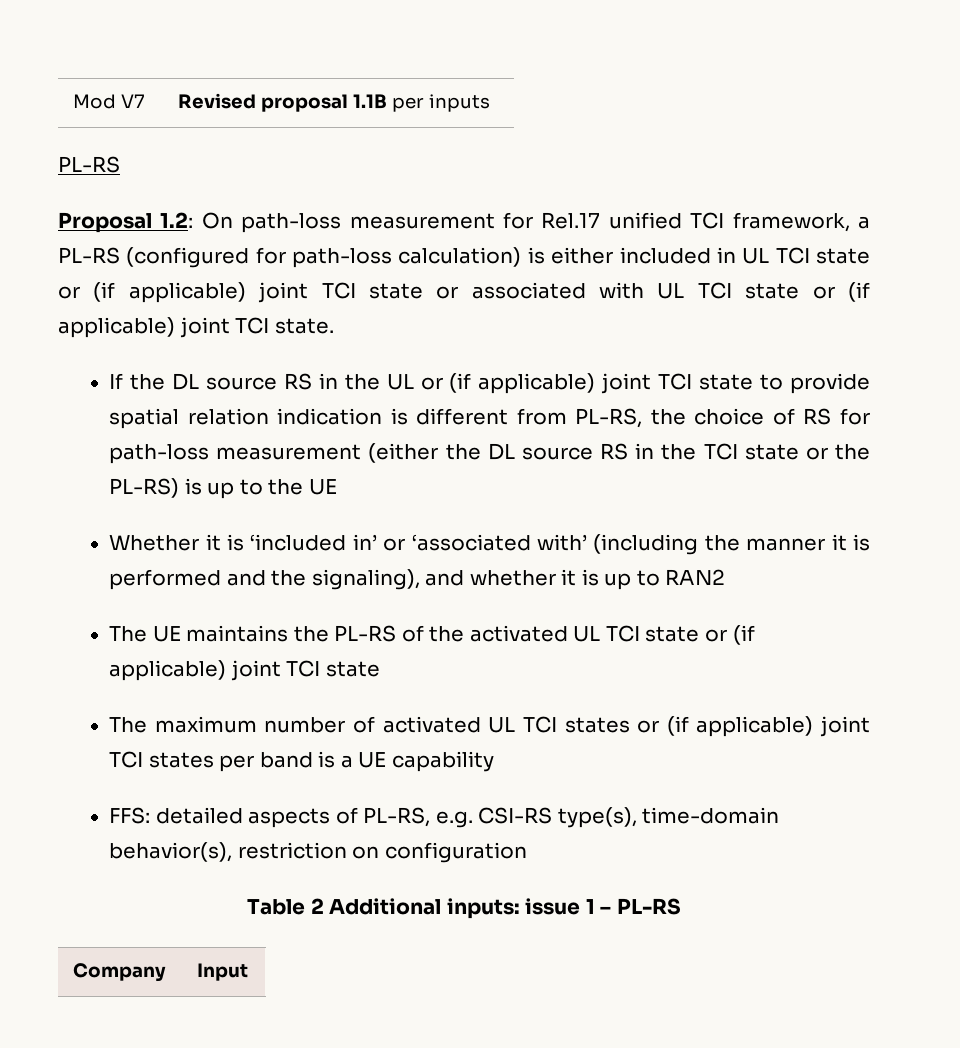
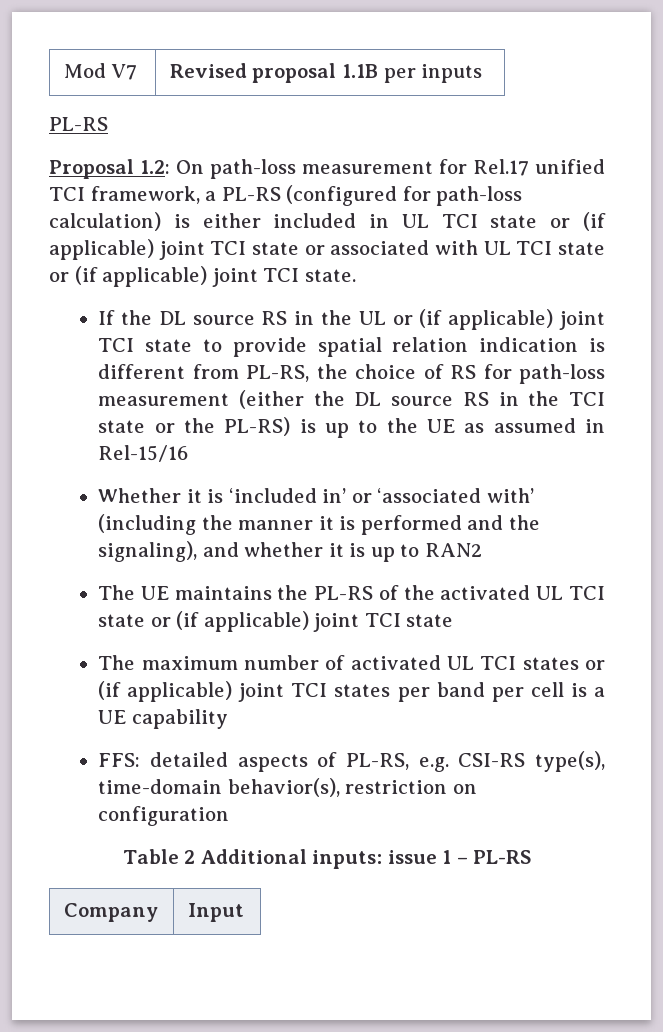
- If the DL source RS in the UL or (if applicable) joint TCI state to provide spatial relation indication is different from PL-RS, the choice of RS for path-loss measurement (either the DL source RS in the TCI state or the PL-RS) is up to the UE
+ If the DL source RS in the UL or (if applicable) joint TCI state to provide spatial relation indication is different from PL-RS, the choice of RS for path-loss measurement (either the DL source RS in the TCI state or the PL-RS) is up to the UE as assumed in Rel-15/16
- The maximum number of activated UL TCI states or (if applicable) joint TCI states per band is a UE capability
+ The maximum number of activated UL TCI states or (if applicable) joint TCI states per band per cell is a UE capability

